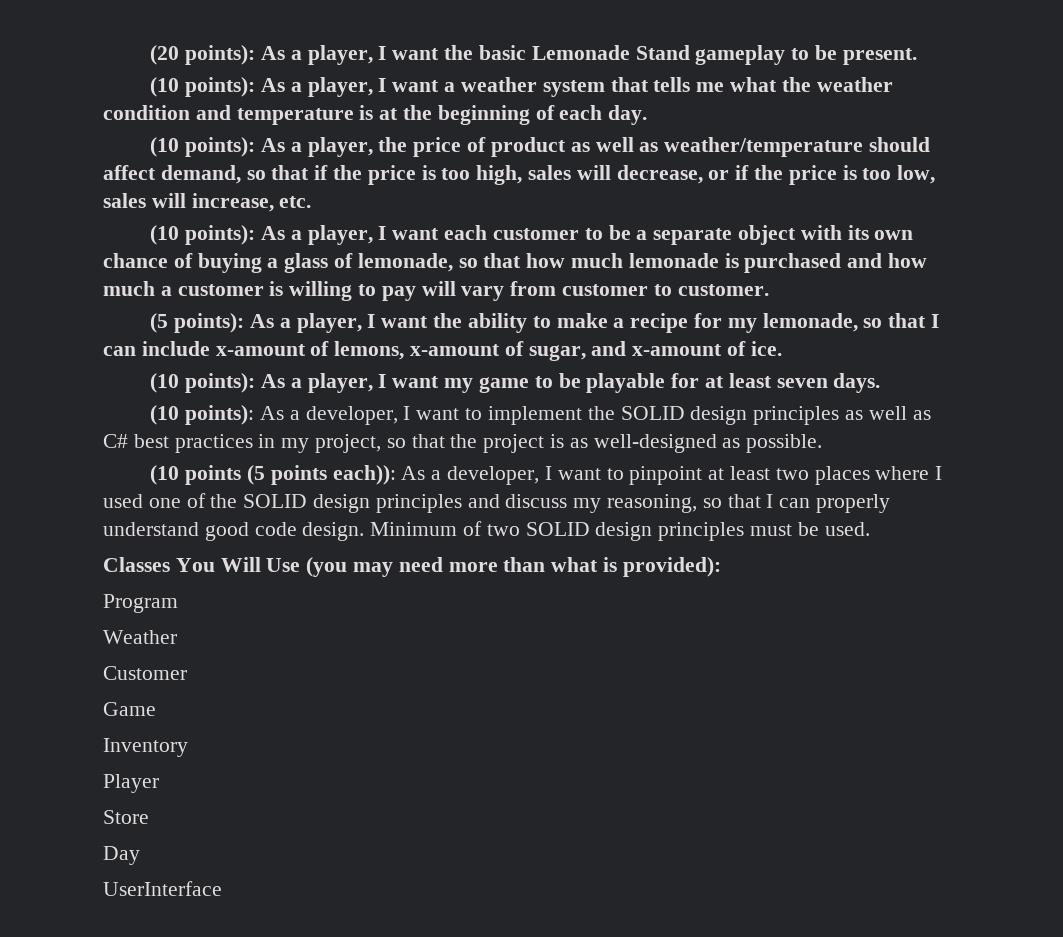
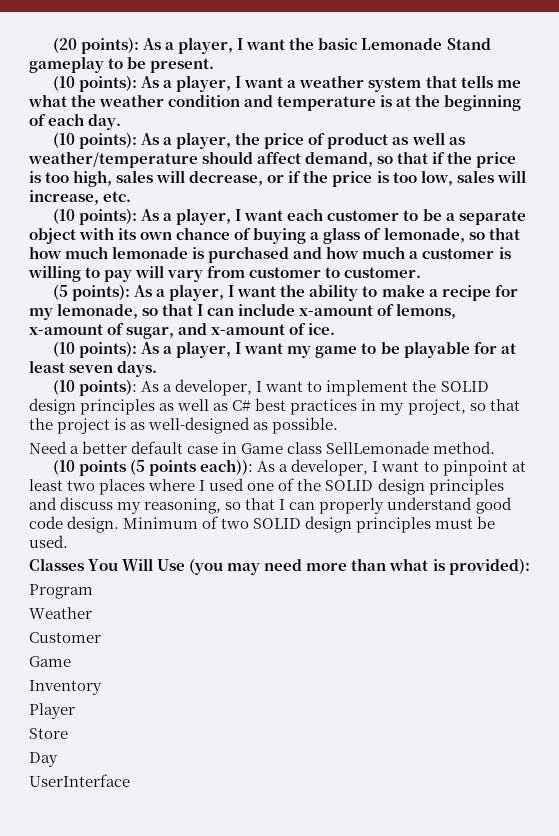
+ Need a better default case in Game class SellLemonade method.

